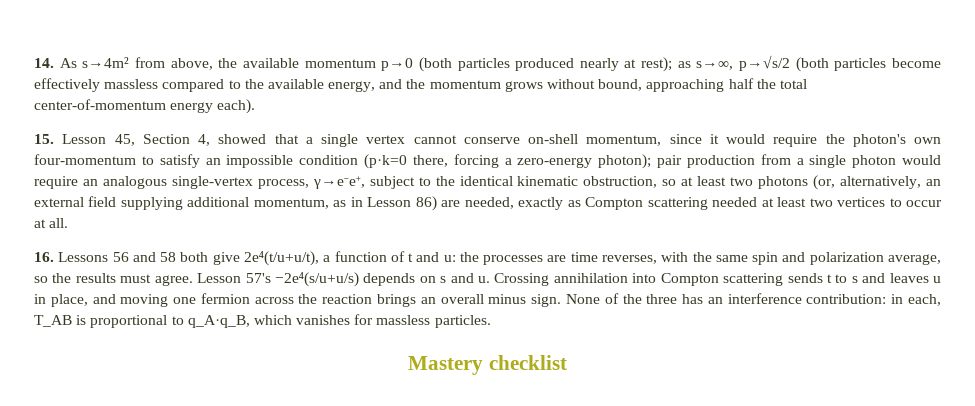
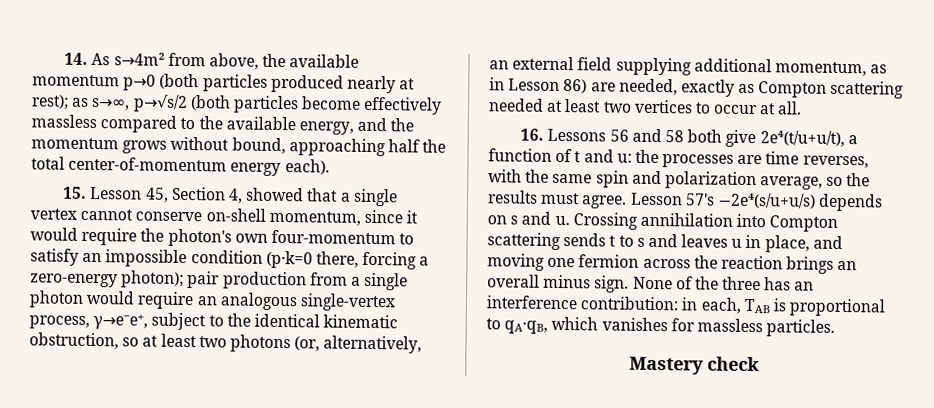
- None of the three has an interference contribution: in each, T_AB is proportional to q_A·q_B, which vanishes for massless particles.
+ None of the three has an interference contribution: in each, TAB is proportional to qA·qB, which vanishes for massless particles.
- Mastery checklist
+ Mastery check

